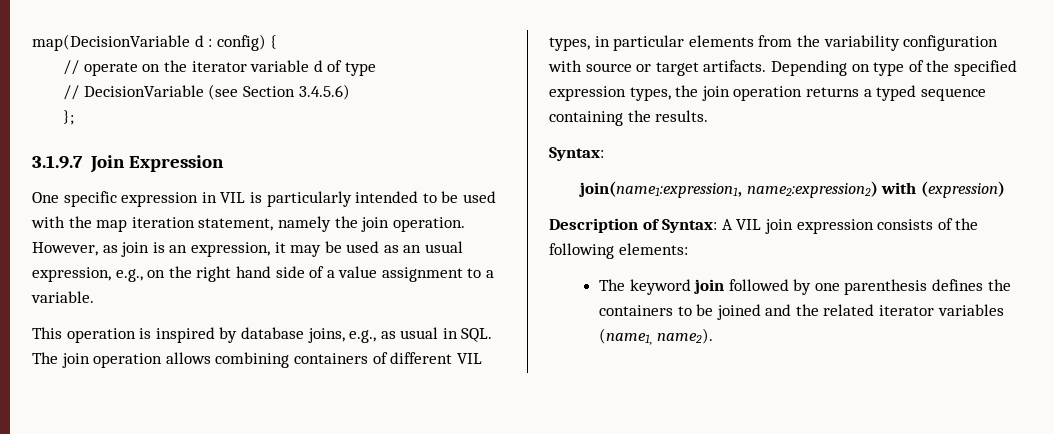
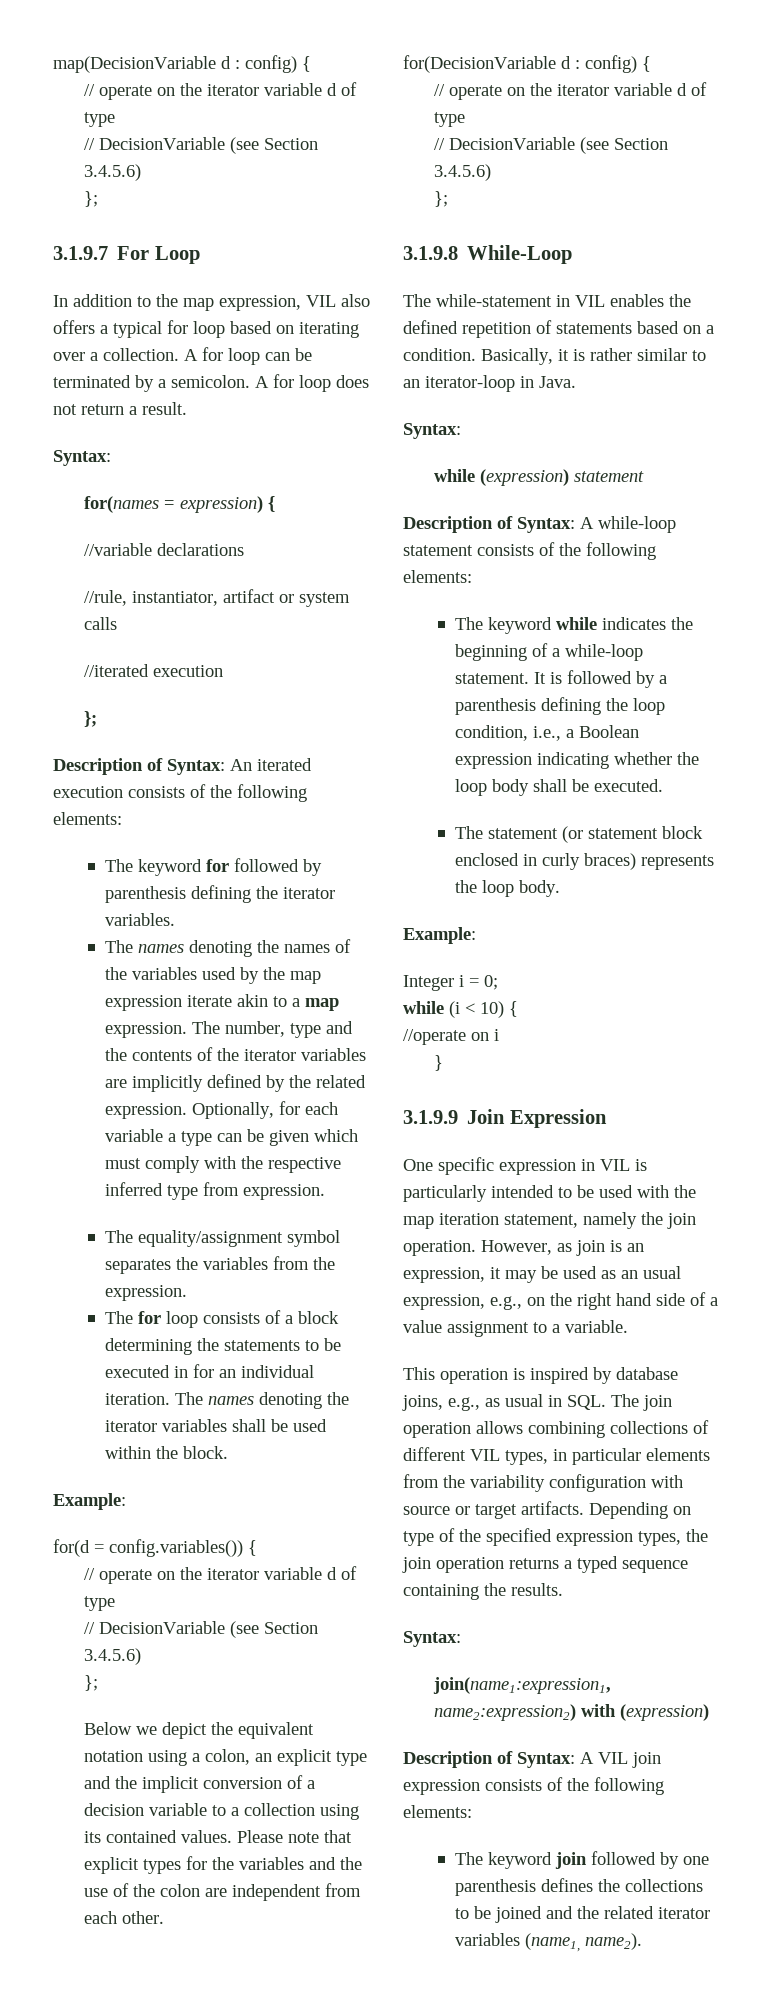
- 3.1.9.7 Join Expression
+ 3.1.9.7 For Loop
+ In addition to the map expression, VIL also offers a typical for loop based on iterating over a collection. A for loop can be terminated by a semicolon. A for loop does not return a result.
+ Syntax:
+ for(names = expression) {
+ //variable declarations
+ //rule, instantiator, artifact or system calls
+ //iterated execution
+ };
+ Description of Syntax: An iterated execution consists of the following elements:
+ The keyword for followed by parenthesis defining the iterator variables.
+ The names denoting the names of the variables used by the map expression iterate akin to a map expression. The number, type and the contents of the iterator variables are implicitly defined by the related expression. Optionally, for each variable a type can be given which must comply with the respective inferred type from expression.
+ The equality/assignment symbol separates the variables from the expression.
+ The for loop consists of a block determining the statements to be executed in for an individual iteration. The names denoting the iterator variables shall be used within the block.
+ Example:
+ for(d = config.variables()) {
+ // operate on the iterator variable d of type
+ // DecisionVariable (see Section 3.4.5.6)
+ };
+ Below we depict the equivalent notation using a colon, an explicit type and the implicit conversion of a decision variable to a collection using its contained values. Please note that explicit types for the variables and the use of the colon are independent from each other.
+ for(DecisionVariable d : config) {
+ // operate on the iterator variable d of type
+ // DecisionVariable (see Section 3.4.5.6)
+ };
+ 3.1.9.8 While-Loop
+ The while-statement in VIL enables the defined repetition of statements based on a condition. Basically, it is rather similar to an iterator-loop in Java.
+ Syntax:
+ while (expression) statement
+ Description of Syntax: A while-loop statement consists of the following elements:
+ The keyword while indicates the beginning of a while-loop statement. It is followed by a parenthesis defining the loop condition, i.e., a Boolean expression indicating whether the loop body shall be executed.
+ The statement (or statement block enclosed in curly braces) represents the loop body.
+ Example:
+ Integer i = 0;
+ while (i < 10) {
+ //operate on i
+ }
+ 3.1.9.9 Join Expression
- This operation is inspired by database joins, e.g., as usual in SQL. The join operation allows combining containers of different VIL types, in particular elements from the variability configuration with source or target artifacts.
+ This operation is inspired by database joins, e.g., as usual in SQL. The join operation allows combining collections of different VIL types, in particular elements from the variability configuration with source or target artifacts.
- The keyword join followed by one parenthesis defines the containers to be joined and the related iterator variables (name1, name2).
+ The keyword join followed by one parenthesis defines the collections to be joined and the related iterator variables (name1, name2).

